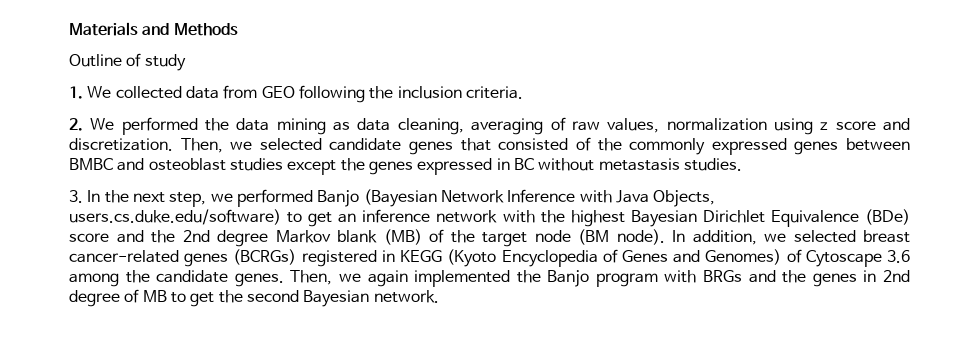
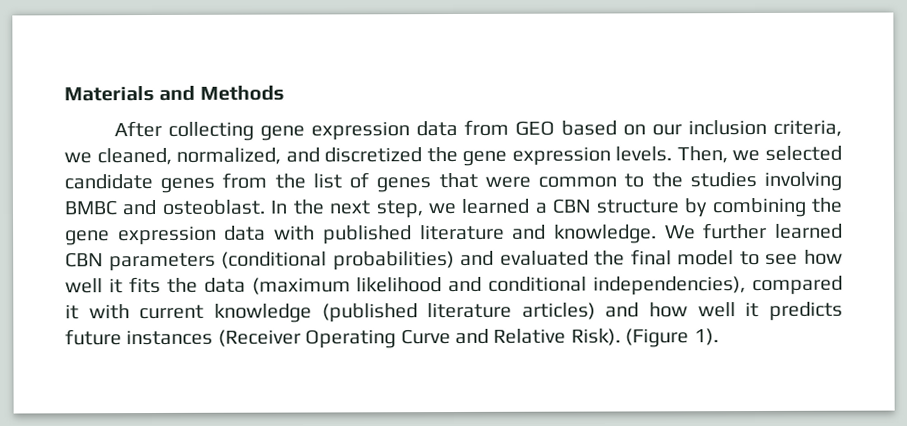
- Outline of study
- 1. We collected data from GEO following the inclusion criteria.
- 2. We performed the data mining as data cleaning, averaging of raw values, normalization using z score and discretization.
+ After collecting gene expression data from GEO based on our inclusion criteria, we cleaned, normalized, and discretized the gene expression levels.
- Then, we selected candidate genes that consisted of the commonly expressed genes between BMBC and osteoblast studies except the genes expressed in BC without metastasis studies.
- 3. In the next step, we performed Banjo (Bayesian Network Inference with Java Objects, users.cs.duke.edu/software) to get an inference network with the highest Bayesian Dirichlet Equivalence (BDe) score and the 2nd degree Markov blank (MB) of the target node (BM node). In addition, we selected breast cancer-related genes (BCRGs) registered in KEGG (Kyoto Encyclopedia of Genes and Genomes) of Cytoscape 3.6 among the candidate genes. Then, we again implemented the Banjo program with BRGs and the genes in 2nd degree of MB to get the second Bayesian network.
+ Then, we selected candidate genes from the list of genes that were common to the studies involving BMBC and osteoblast. In the next step, we learned a CBN structure by combining the gene expression data with published literature and knowledge. We further learned CBN parameters (conditional probabilities) and evaluated the final model to see how well it fits the data (maximum likelihood and conditional independencies), compared it with current knowledge (published literature articles) and how well it predicts future instances (Receiver Operating Curve and Relative Risk). (Figure 1).

